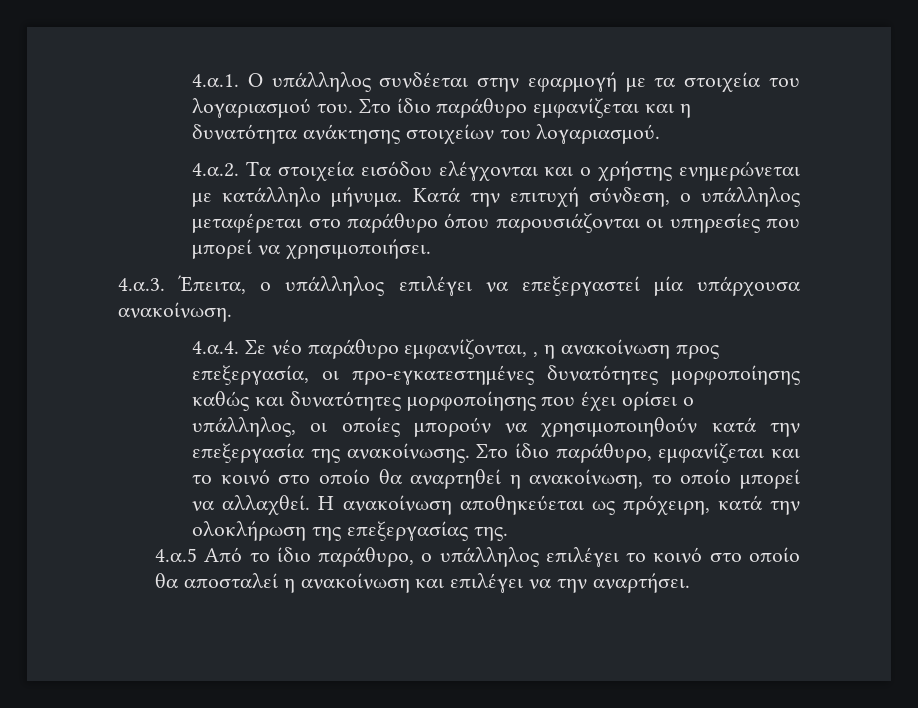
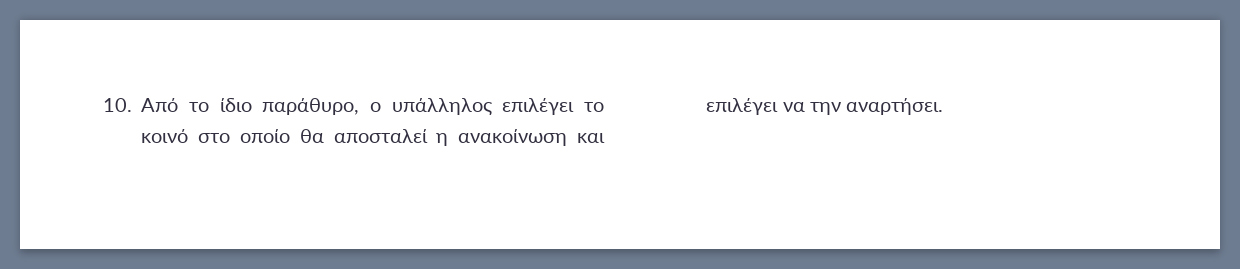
- 4.α.1. Ο υπάλληλος συνδέεται στην εφαρμογή με τα στοιχεία του λογαριασμού του. Στο ίδιο παράθυρο εμφανίζεται και η δυνατότητα ανάκτησης στοιχείων του λογαριασμού.
- 4.α.2. Τα στοιχεία εισόδου ελέγχονται και ο χρήστης ενημερώνεται με κατάλληλο μήνυμα. Κατά την επιτυχή σύνδεση, ο υπάλληλος μεταφέρεται στο παράθυρο όπου παρουσιάζονται οι υπηρεσίες που μπορεί να χρησιμοποιήσει.
- 4.α.3. Έπειτα, ο υπάλληλος επιλέγει να επεξεργαστεί μία υπάρχουσα ανακοίνωση.
- 4.α.4. Σε νέο παράθυρο εμφανίζονται, , η ανακοίνωση προς επεξεργασία, οι προ-εγκατεστημένες δυνατότητες μορφοποίησης καθώς και δυνατότητες μορφοποίησης που έχει ορίσει ο υπάλληλος, οι οποίες μπορούν να χρησιμοποιηθούν κατά την επεξεργασία της ανακοίνωσης. Στο ίδιο παράθυρο, εμφανίζεται και το κοινό στο οποίο θα αναρτηθεί η ανακοίνωση, το οποίο μπορεί να αλλαχθεί. Η ανακοίνωση αποθηκεύεται ως πρόχειρη, κατά την ολοκλήρωση της επεξεργασίας της.
- 4.α.5 Από το ίδιο παράθυρο, ο υπάλληλος επιλέγει το κοινό στο οποίο θα αποσταλεί η ανακοίνωση και επιλέγει να την αναρτήσει.
+ 10. Από το ίδιο παράθυρο, ο υπάλληλος επιλέγει το κοινό στο οποίο θα αποσταλεί η ανακοίνωση και επιλέγει να την αναρτήσει.

